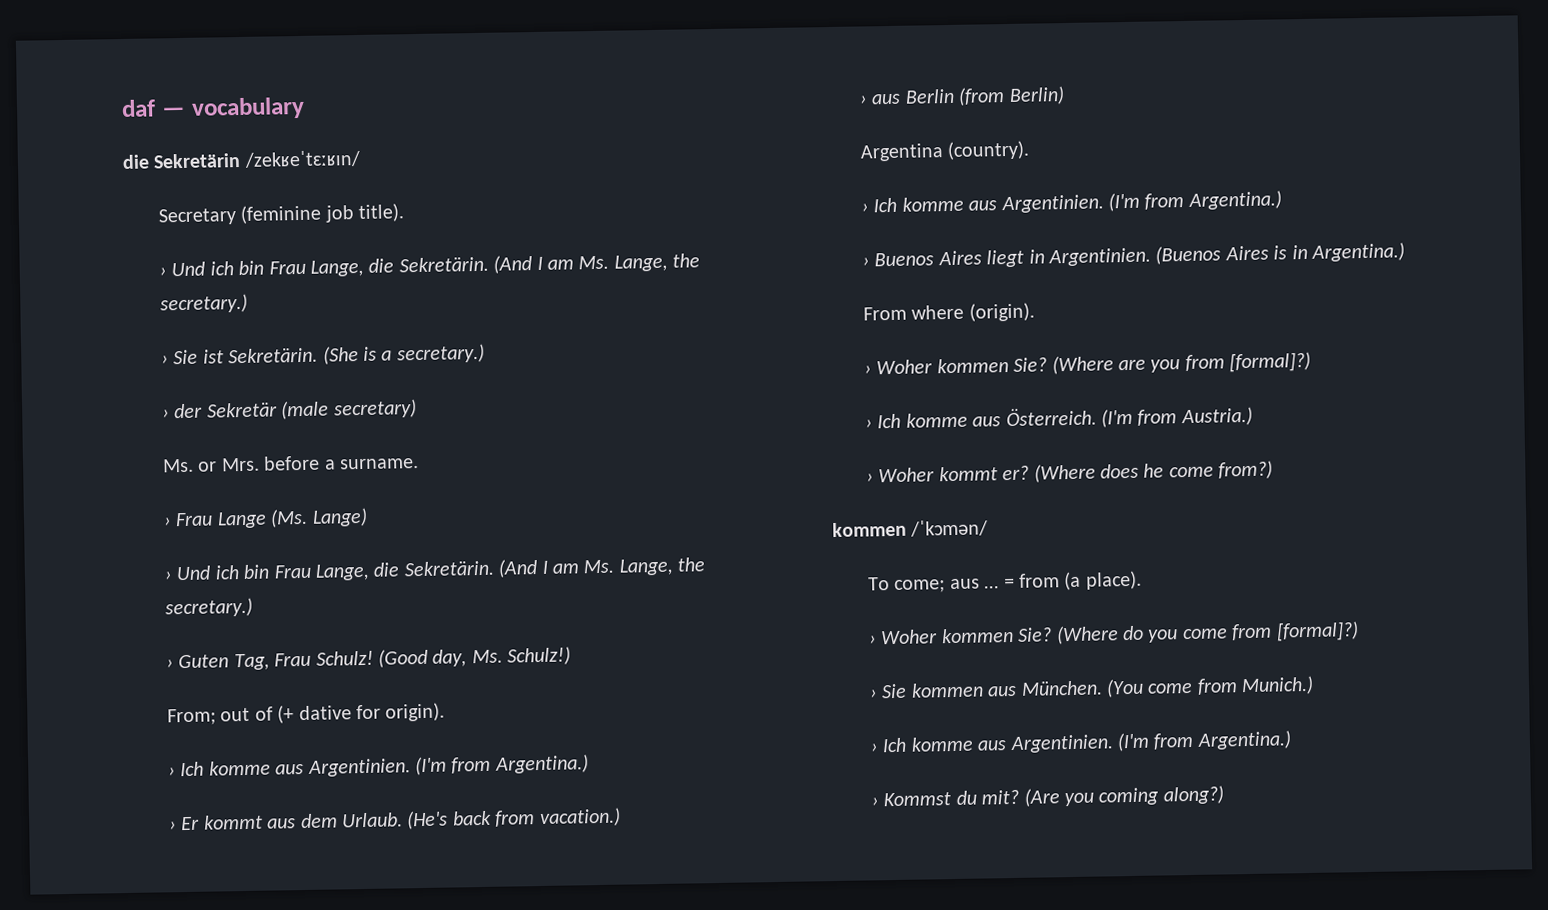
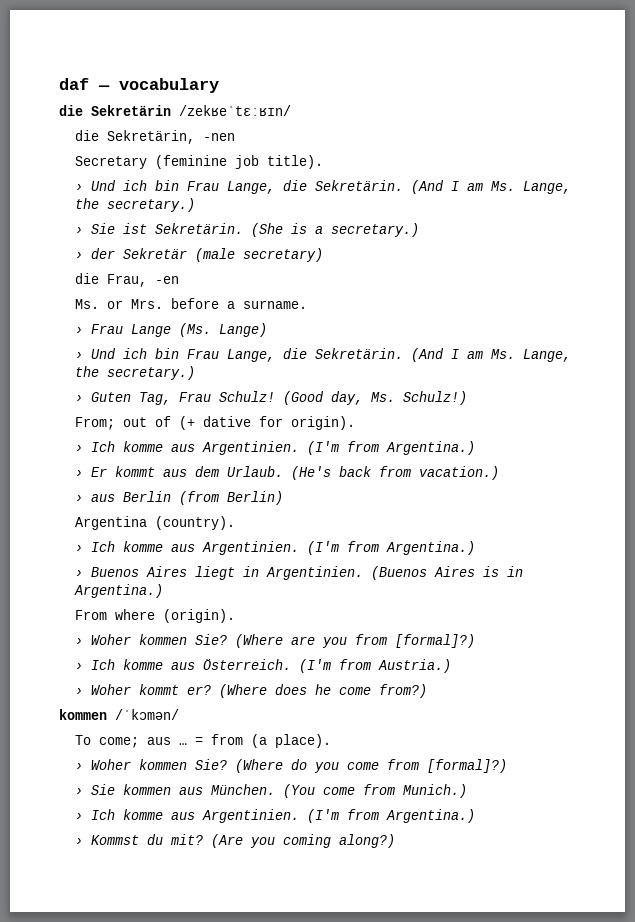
+ die Sekretärin, -nen
+ die Frau, -en

